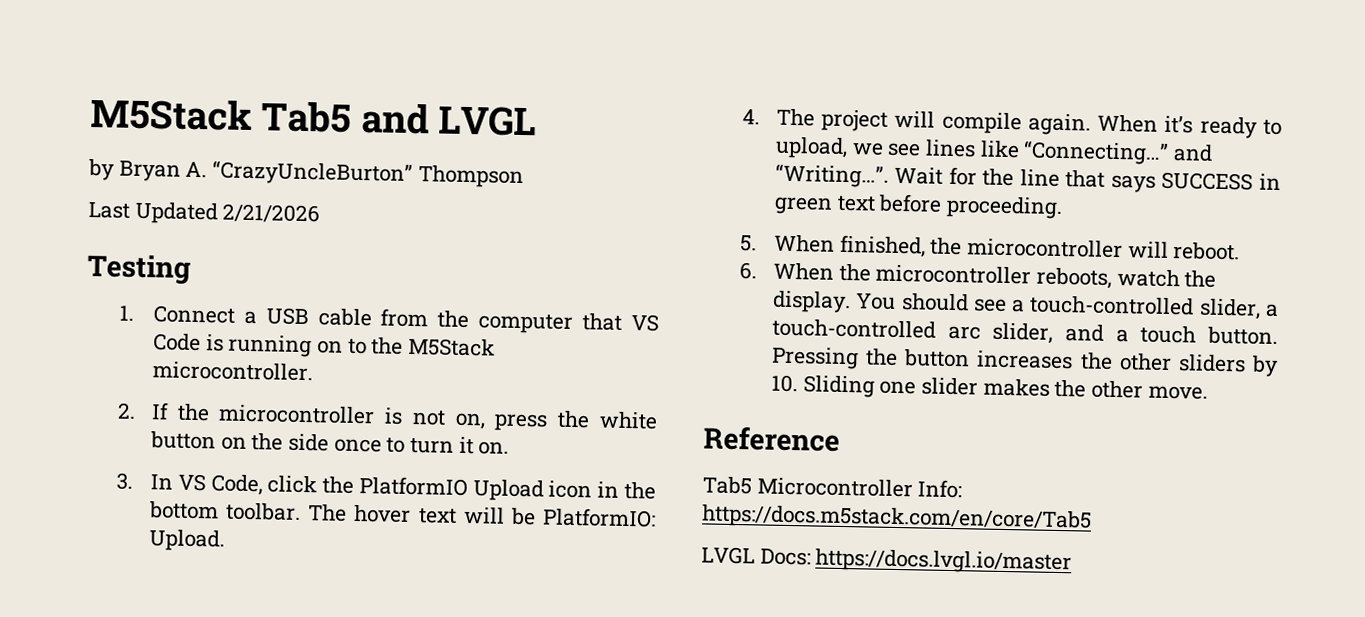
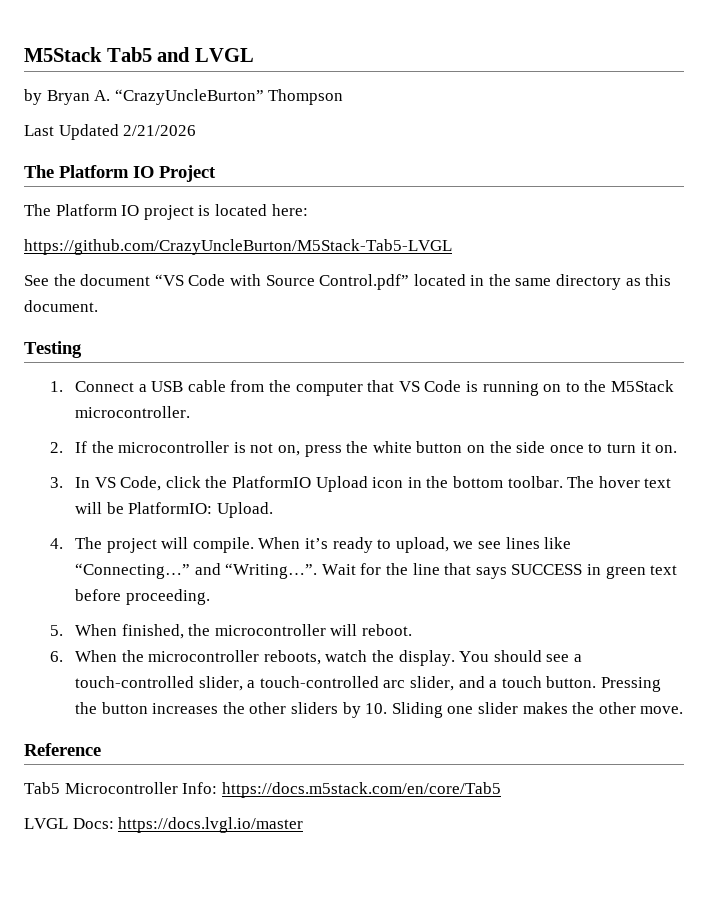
+ The Platform IO Project
+ The Platform IO project is located here:
+ https://github.com/CrazyUncleBurton/M5Stack-Tab5-LVGL
+ See the document “VS Code with Source Control.pdf” located in the same directory as this document.
- 4. The project will compile again.
+ 4. The project will compile.

